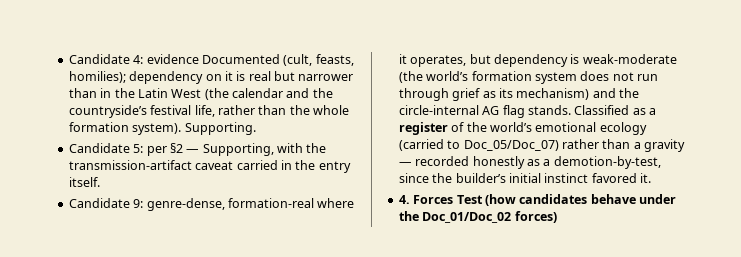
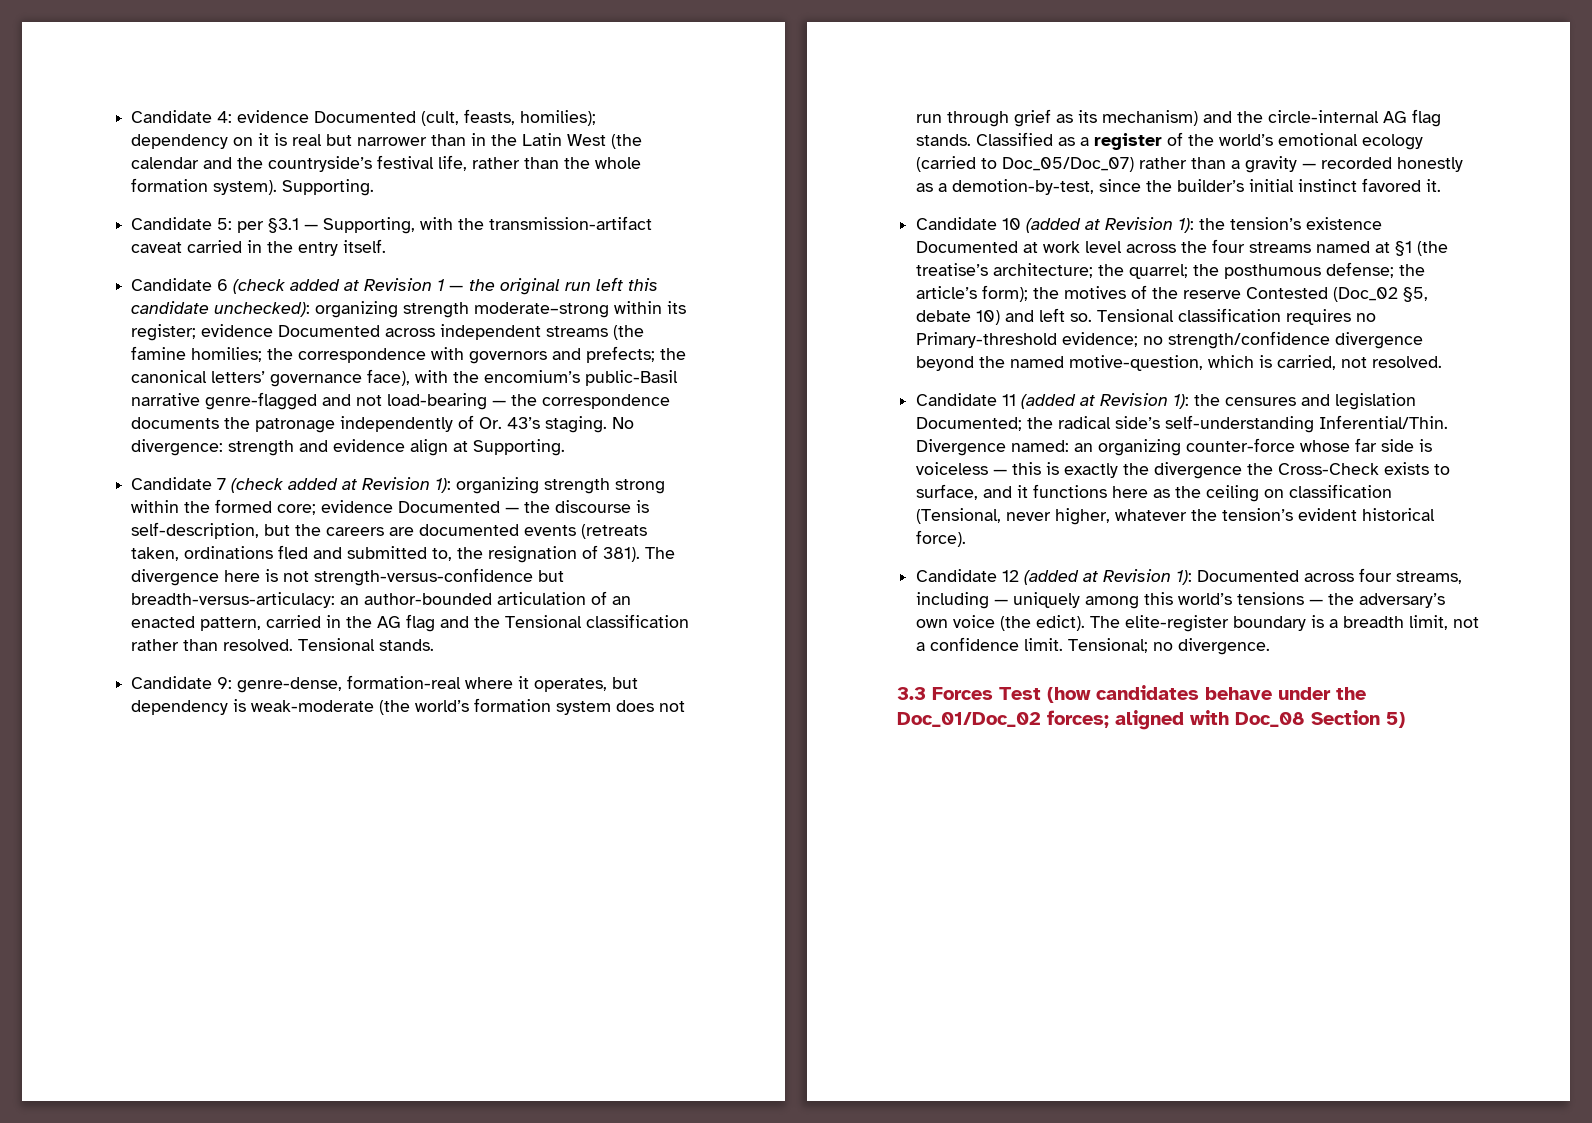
- Candidate 5: per §2 — Supporting, with the transmission-artifact caveat carried in the entry itself.
+ Candidate 5: per §3.1 — Supporting, with the transmission-artifact caveat carried in the entry itself.
+ Candidate 6 (check added at Revision 1 — the original run left this candidate unchecked): organizing strength moderate–strong within its register; evidence Documented across independent streams (the famine homilies; the correspondence with governors and prefects; the canonical letters’ governance face), with the encomium’s public-Basil narrative genre-flagged and not load-bearing — the correspondence documents the patronage independently of Or. 43’s staging. No divergence: strength and evidence align at Supporting.
+ Candidate 7 (check added at Revision 1): organizing strength strong within the formed core; evidence Documented — the discourse is self-description, but the careers are documented events (retreats taken, ordinations fled and submitted to, the resignation of 381). The divergence here is not strength-versus-confidence but breadth-versus-articulacy: an author-bounded articulation of an enacted pattern, carried in the AG flag and the Tensional classification rather than resolved. Tensional stands.
- 4. Forces Test (how candidates behave under the Doc_01/Doc_02 forces)
+ Candidate 10 (added at Revision 1): the tension’s existence Documented at work level across the four streams named at §1 (the treatise’s architecture; the quarrel; the posthumous defense; the article’s form); the motives of the reserve Contested (Doc_02 §5, debate 10) and left so. Tensional classification requires no Primary-threshold evidence; no strength/confidence divergence beyond the named motive-question, which is carried, not resolved.
+ Candidate 11 (added at Revision 1): the censures and legislation Documented; the radical side’s self-understanding Inferential/Thin. Divergence named: an organizing counter-force whose far side is voiceless — this is exactly the divergence the Cross-Check exists to surface, and it functions here as the ceiling on classification (Tensional, never higher, whatever the tension’s evident historical force).
+ Candidate 12 (added at Revision 1): Documented across four streams, including — uniquely among this world’s tensions — the adversary’s own voice (the edict). The elite-register boundary is a breadth limit, not a confidence limit. Tensional; no divergence.
+ 3.3 Forces Test (how candidates behave under the Doc_01/Doc_02 forces; aligned with Doc_08 Section 5)

